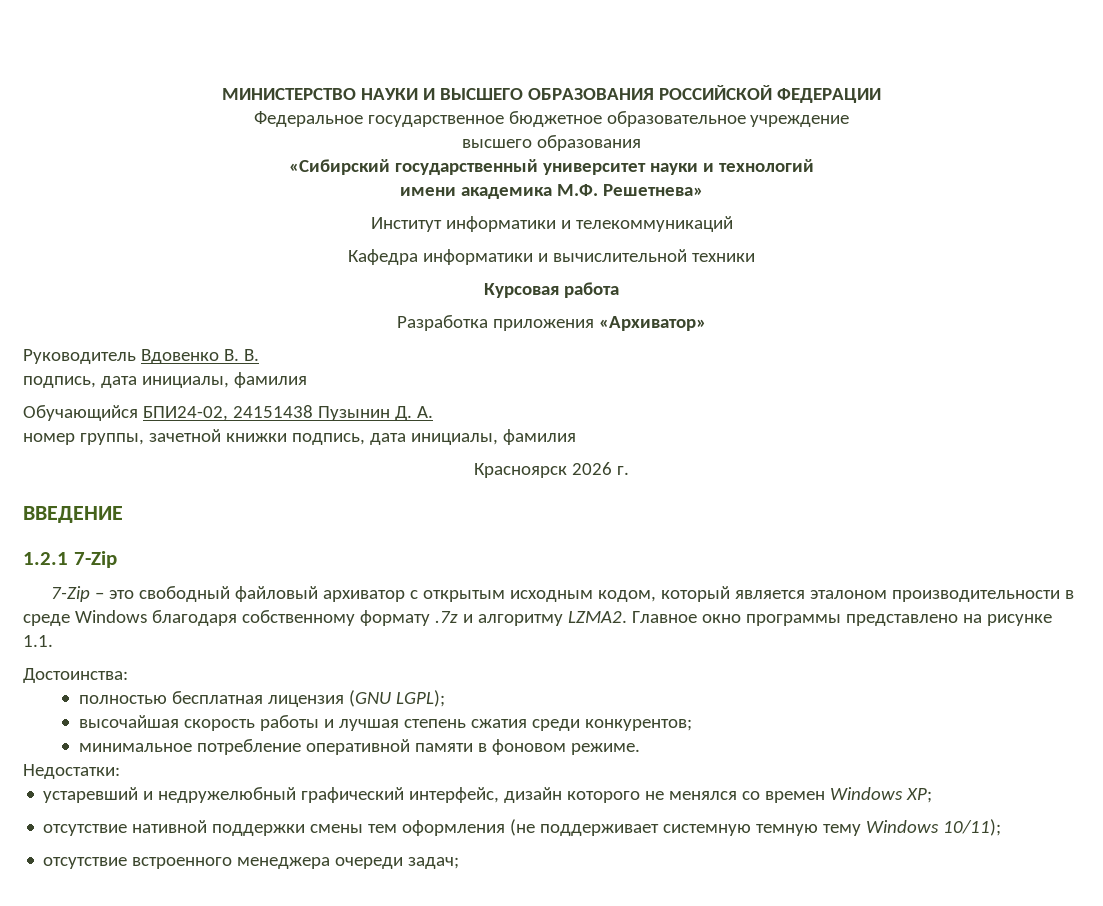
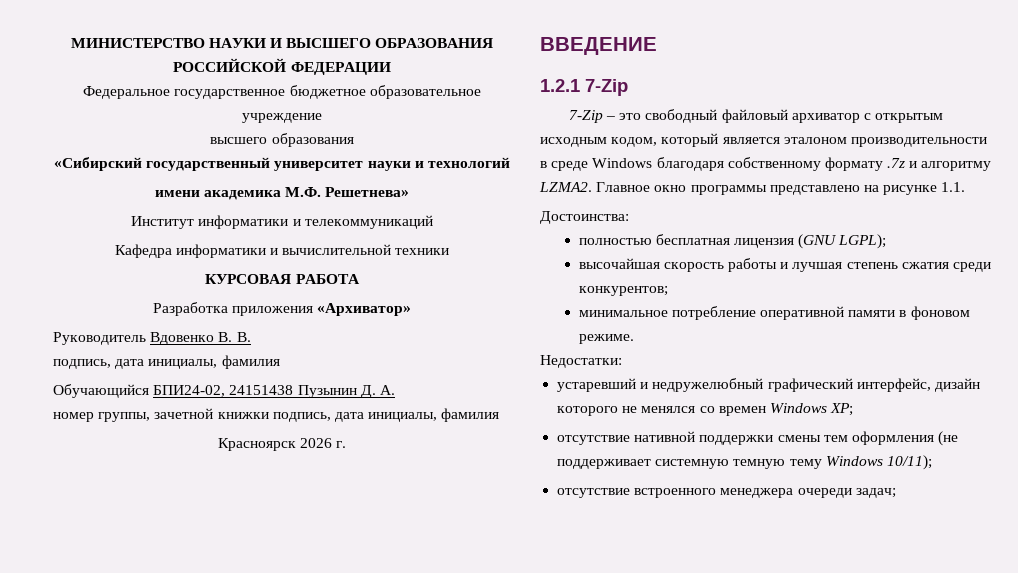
- Курсовая работа
+ КУРСОВАЯ РАБОТА

